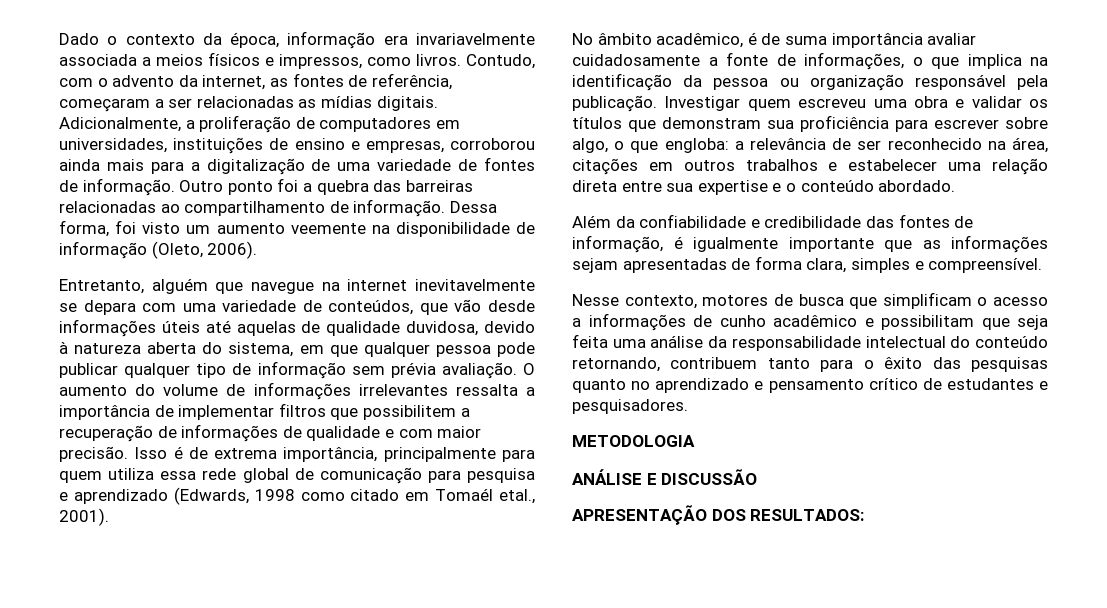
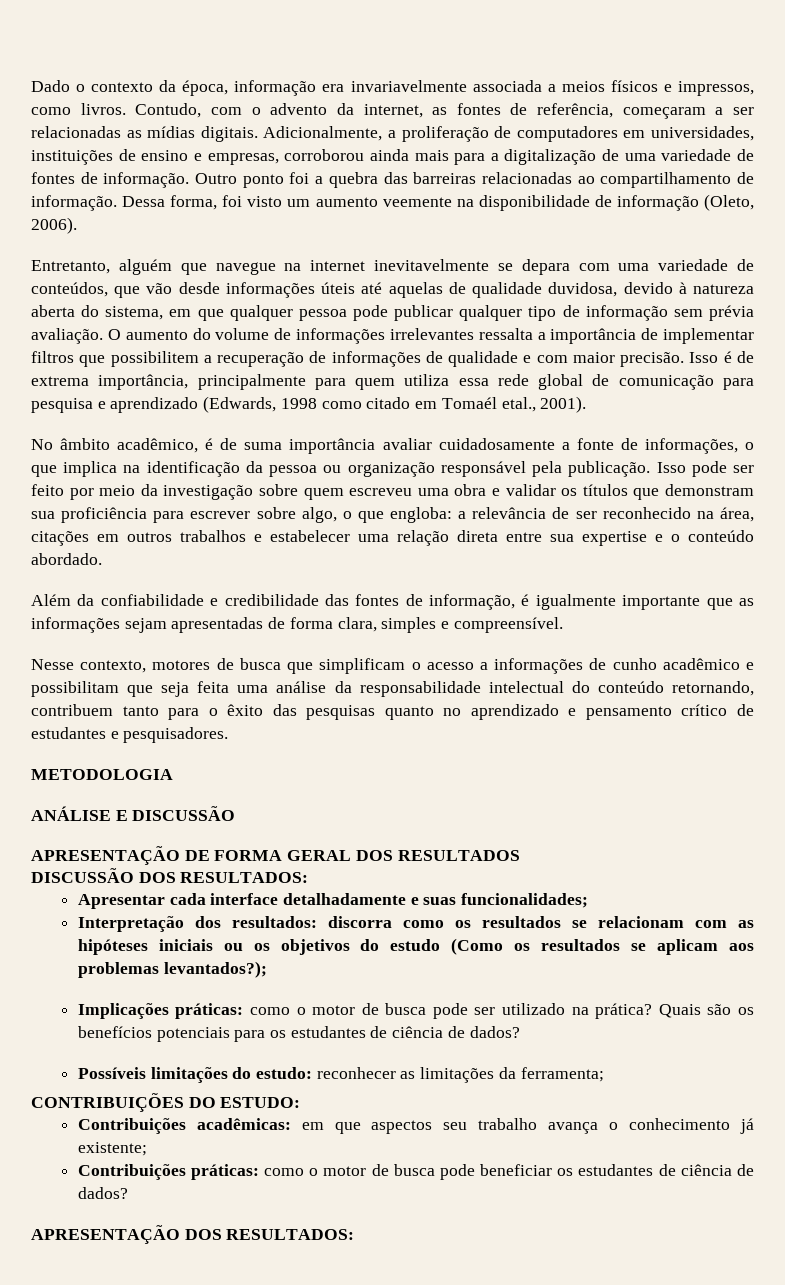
- Investigar quem escreveu uma obra e validar os títulos que demonstram sua proficiência para escrever sobre algo, o que engloba: a relevância de ser reconhecido na área, citações em outros trabalhos e estabelecer uma relação direta entre sua expertise e o conteúdo abordado.
+ Isso pode ser feito por meio da investigação sobre quem escreveu uma obra e validar os títulos que demonstram sua proficiência para escrever sobre algo, o que engloba: a relevância de ser reconhecido na área, citações em outros trabalhos e estabelecer uma relação direta entre sua expertise e o conteúdo abordado.
+ APRESENTAÇÃO DE FORMA GERAL DOS RESULTADOS
+ DISCUSSÃO DOS RESULTADOS:
+ Apresentar cada interface detalhadamente e suas funcionalidades;
+ Interpretação dos resultados: discorra como os resultados se relacionam com as hipóteses iniciais ou os objetivos do estudo (Como os resultados se aplicam aos problemas levantados?);
+ Implicações práticas: como o motor de busca pode ser utilizado na prática? Quais são os benefícios potenciais para os estudantes de ciência de dados?
+ Possíveis limitações do estudo: reconhecer as limitações da ferramenta;
+ CONTRIBUIÇÕES DO ESTUDO:
+ Contribuições acadêmicas: em que aspectos seu trabalho avança o conhecimento já existente;
+ Contribuições práticas: como o motor de busca pode beneficiar os estudantes de ciência de dados?

